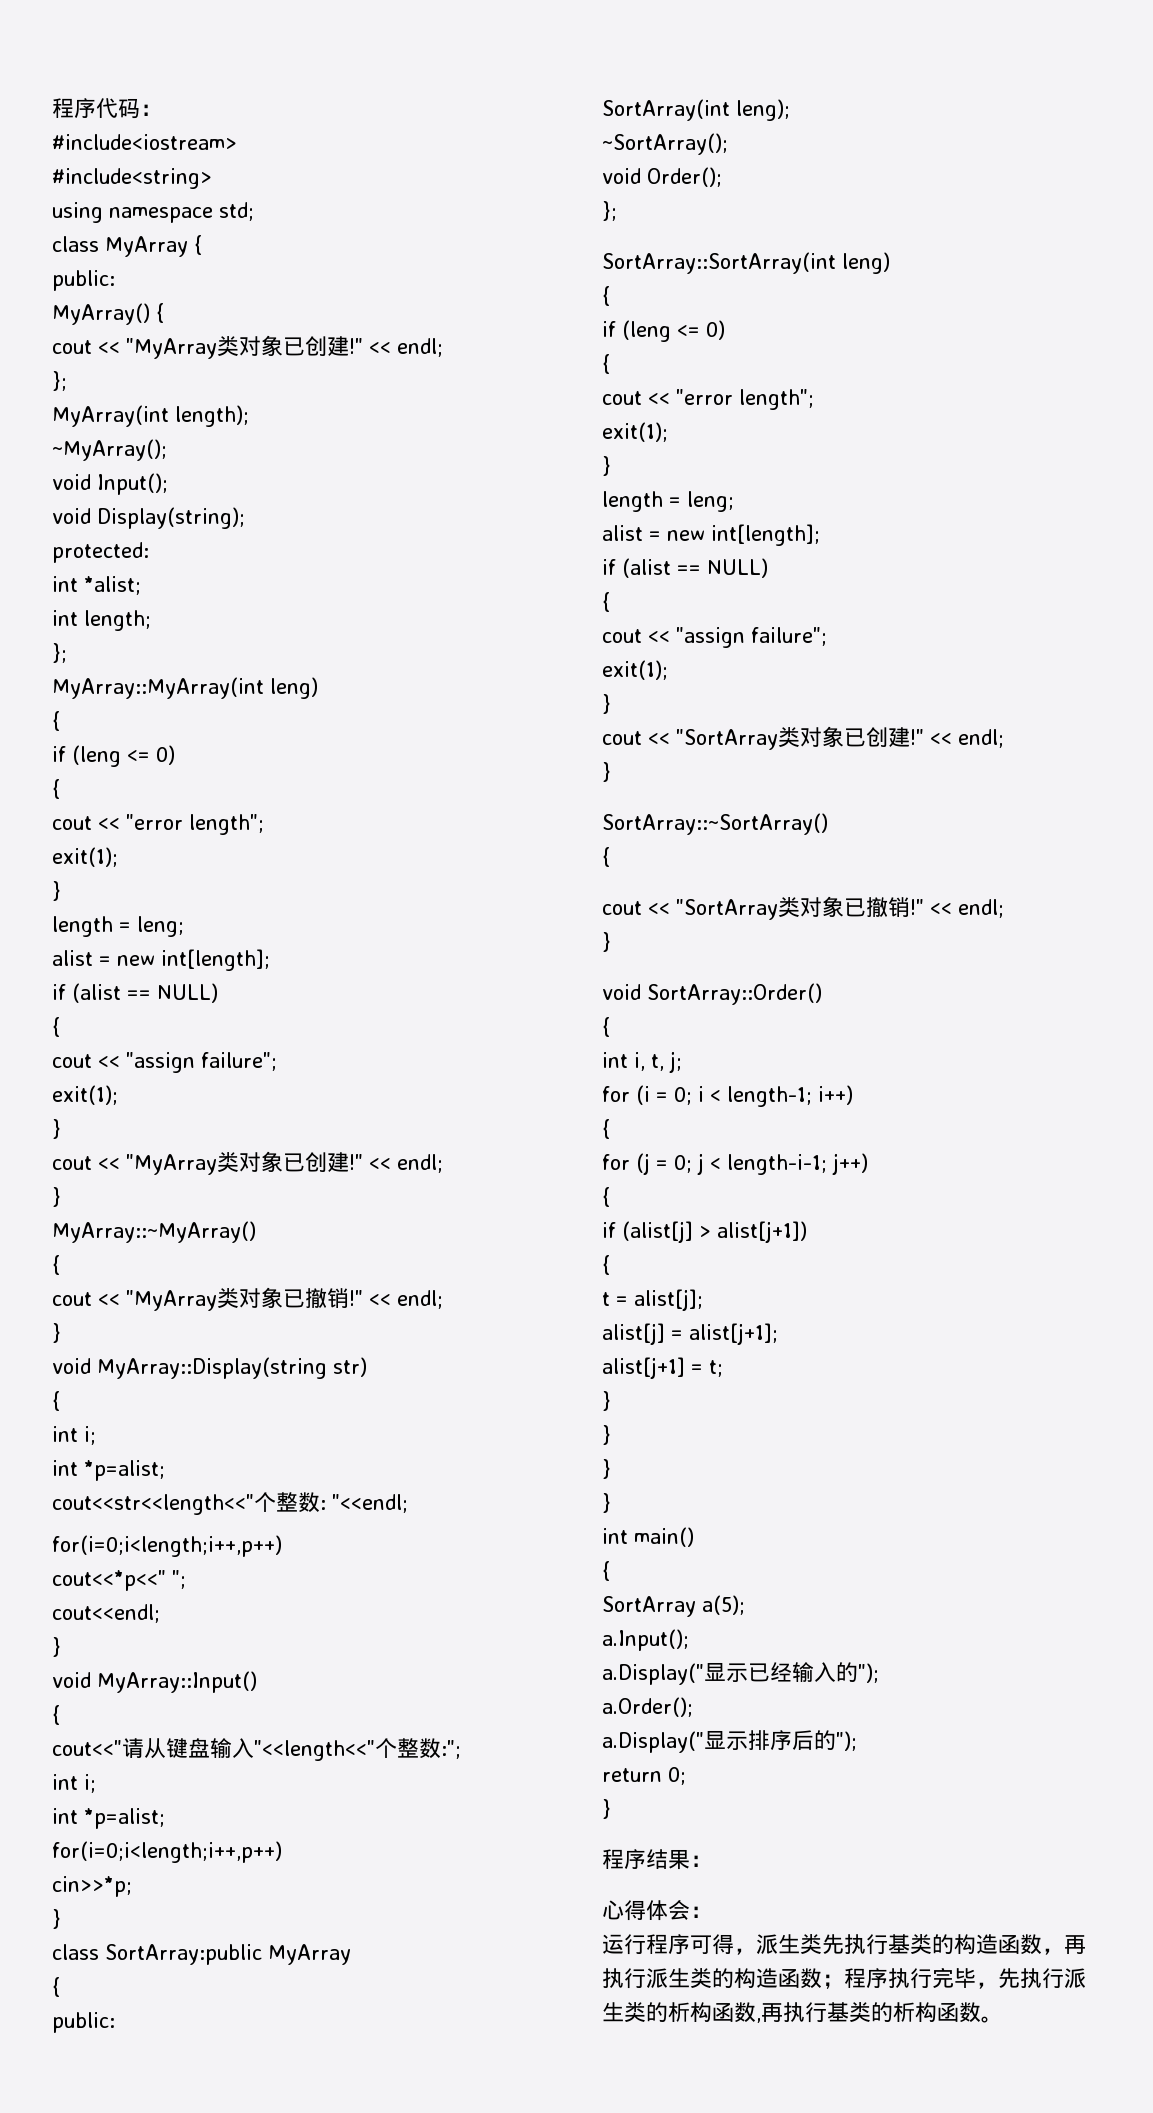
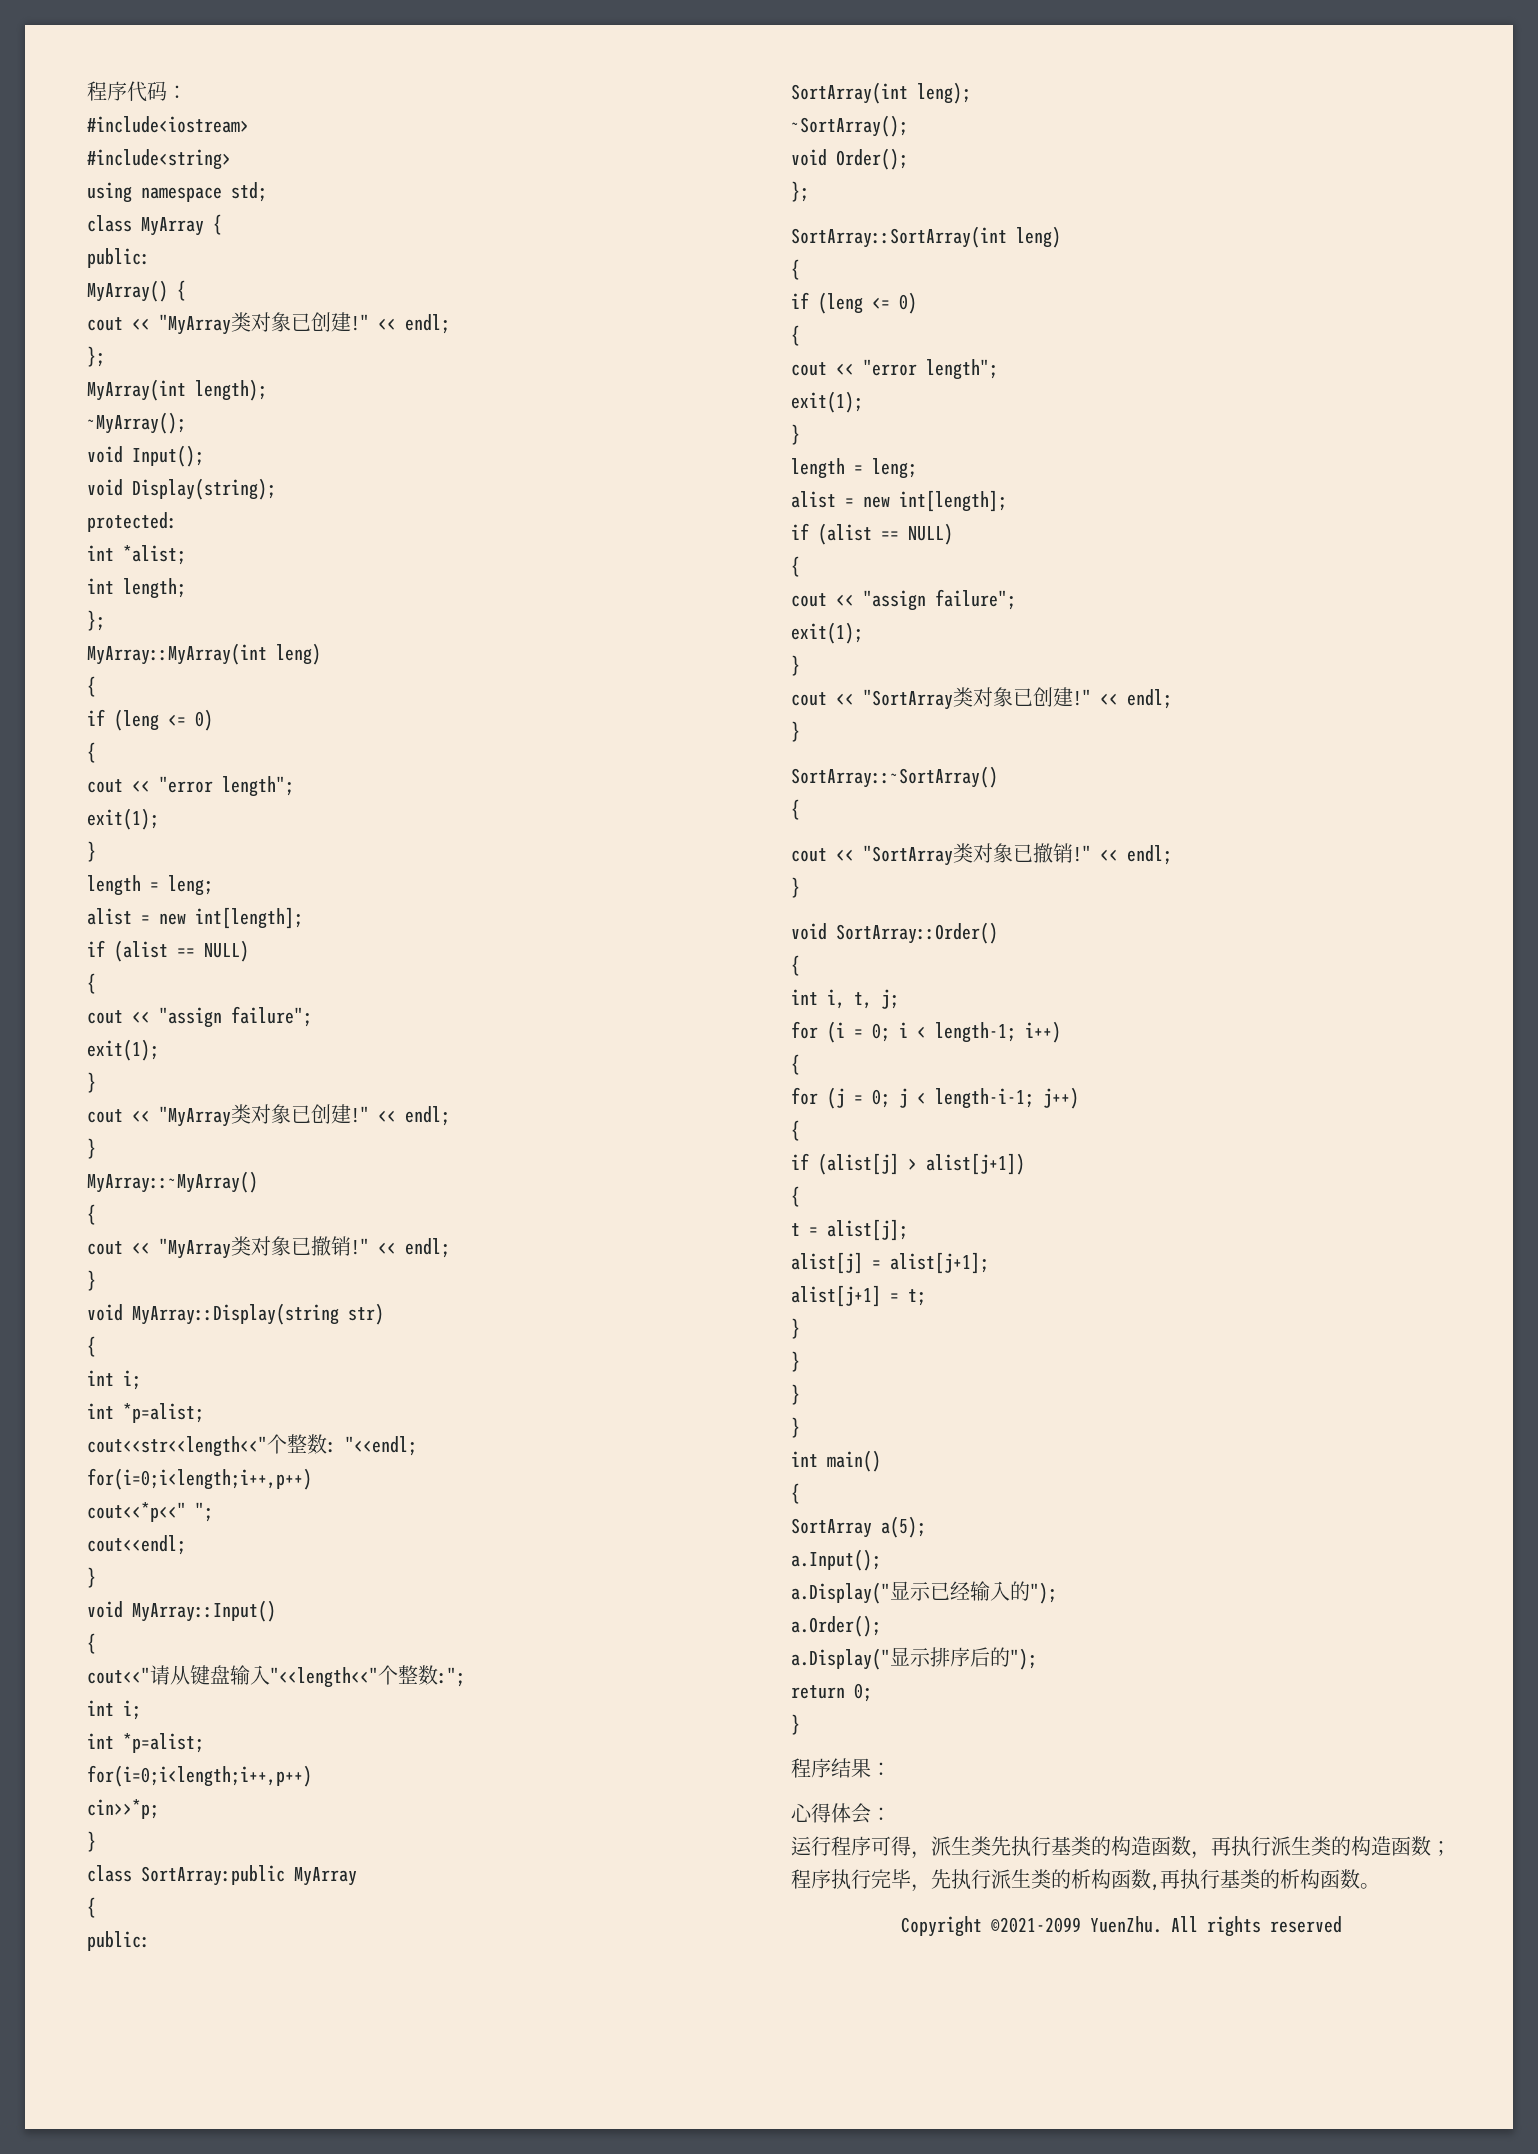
+ Copyright ©2021-2099 YuenZhu. All rights reserved

